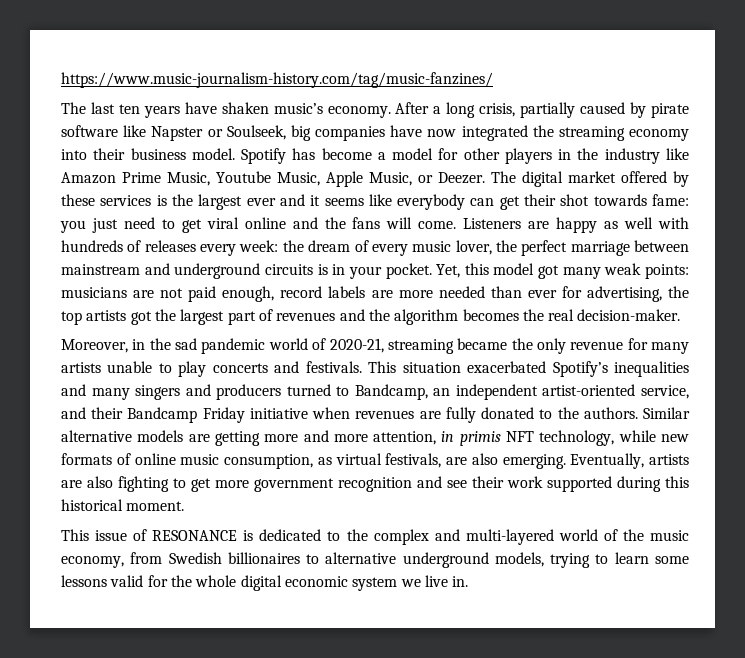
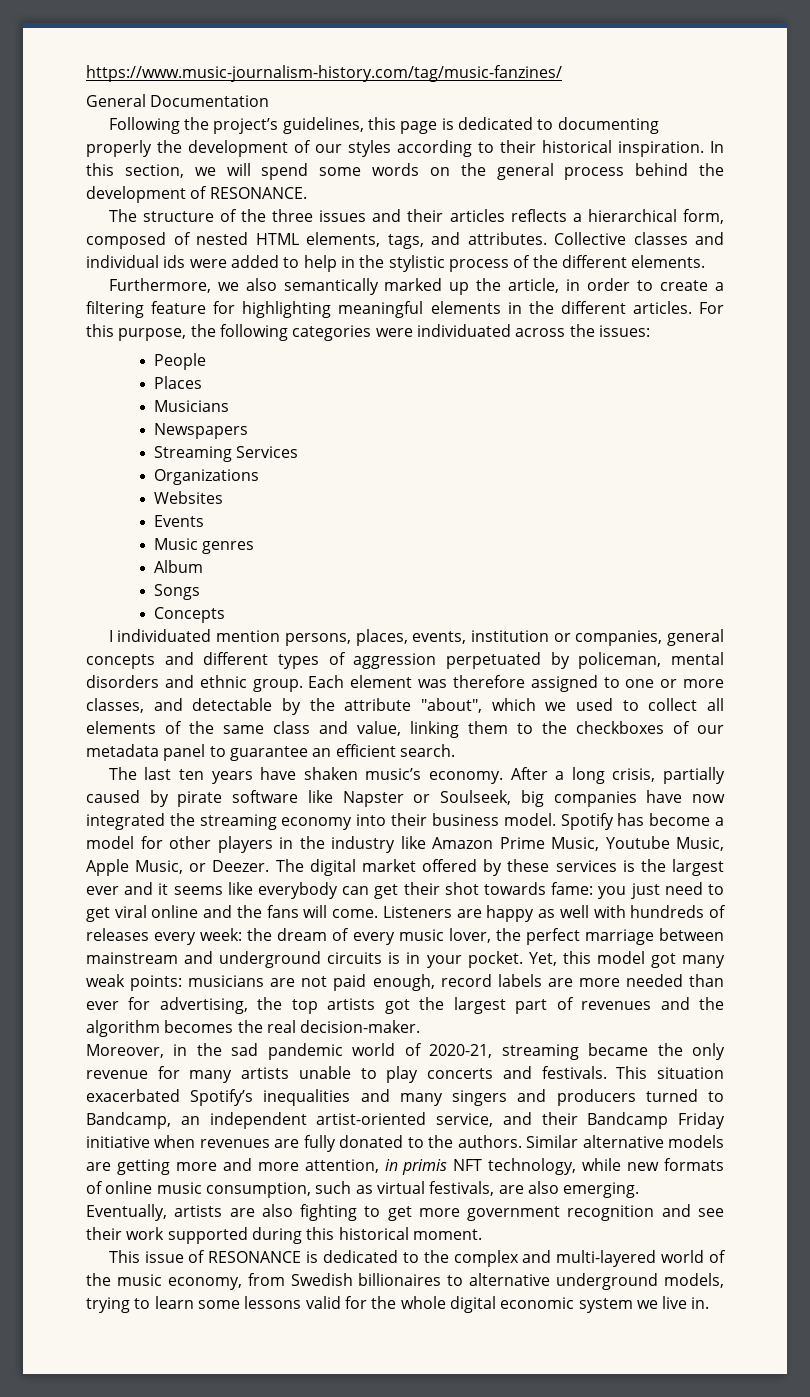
+ General Documentation
+ Following the project’s guidelines, this page is dedicated to documenting properly the development of our styles according to their historical inspiration. In this section, we will spend some words on the general process behind the development of RESONANCE.
+ The structure of the three issues and their articles reflects a hierarchical form, composed of nested HTML elements, tags, and attributes. Collective classes and individual ids were added to help in the stylistic process of the different elements.
+ Furthermore, we also semantically marked up the article, in order to create a filtering feature for highlighting meaningful elements in the different articles. For this purpose, the following categories were individuated across the issues:
+ People
+ Places
+ Musicians
+ Newspapers
+ Streaming Services
+ Organizations
+ Websites
+ Events
+ Music genres
+ Album
+ Songs
+ Concepts
+ I individuated mention persons, places, events, institution or companies, general concepts and different types of aggression perpetuated by policeman, mental disorders and ethnic group. Each element was therefore assigned to one or more classes, and detectable by the attribute "about", which we used to collect all elements of the same class and value, linking them to the checkboxes of our metadata panel to guarantee an efficient search.
- Similar alternative models are getting more and more attention, in primis NFT technology, while new formats of online music consumption, as virtual festivals, are also emerging.
+ Similar alternative models are getting more and more attention, in primis NFT technology, while new formats of online music consumption, such as virtual festivals, are also emerging.

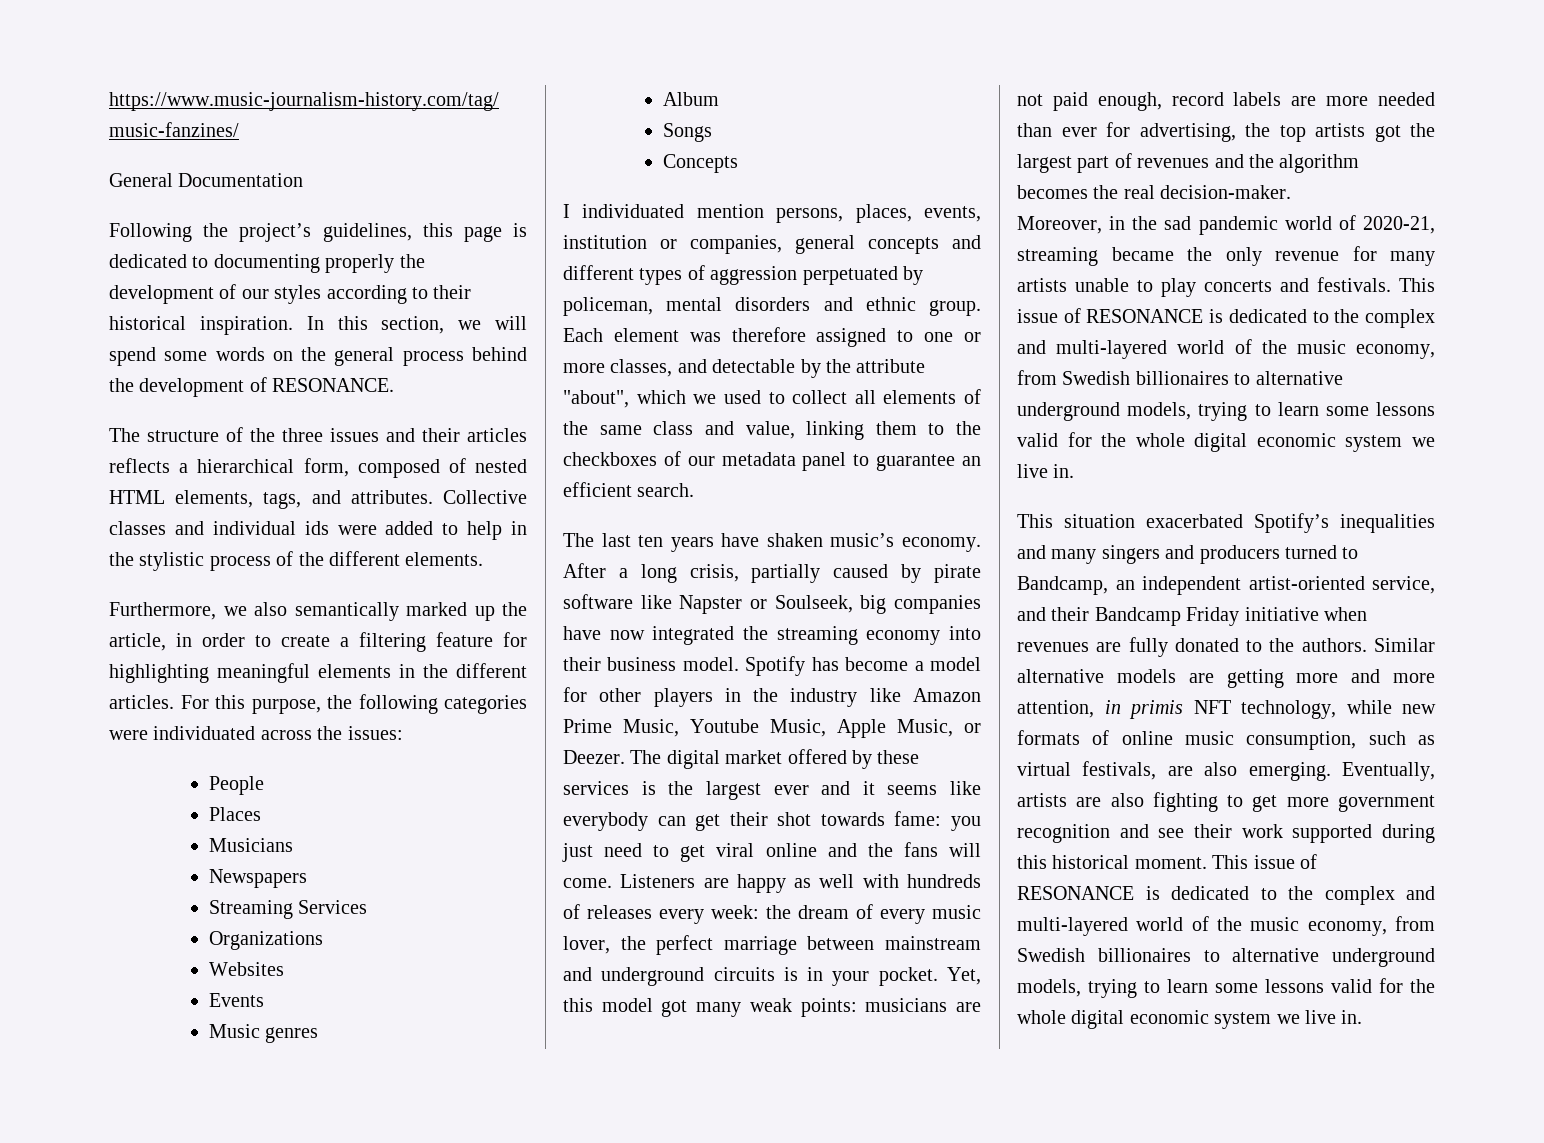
- Moreover, in the sad pandemic world of 2020-21, streaming became the only revenue for many artists unable to play concerts and festivals. This situation exacerbated Spotify’s inequalities and many singers and producers turned to Bandcamp, an independent artist-oriented service, and their Bandcamp Friday initiative when revenues are fully donated to the authors.
+ Moreover, in the sad pandemic world of 2020-21, streaming became the only revenue for many artists unable to play concerts and festivals. This issue of RESONANCE is dedicated to the complex and multi-layered world of the music economy, from Swedish billionaires to alternative underground models, trying to learn some lessons valid for the whole digital economic system we live in.
+ This situation exacerbated Spotify’s inequalities and many singers and producers turned to Bandcamp, an independent artist-oriented service, and their Bandcamp Friday initiative when revenues are fully donated to the authors.
- Eventually, artists are also fighting to get more government recognition and see their work supported during this historical moment.
- This issue of RESONANCE is dedicated to the complex and multi-layered world of the music economy, from Swedish billionaires to alternative underground models, trying to learn some lessons valid for the whole digital economic system we live in.
+ Eventually, artists are also fighting to get more government recognition and see their work supported during this historical moment. This issue of RESONANCE is dedicated to the complex and multi-layered world of the music economy, from Swedish billionaires to alternative underground models, trying to learn some lessons valid for the whole digital economic system we live in.

